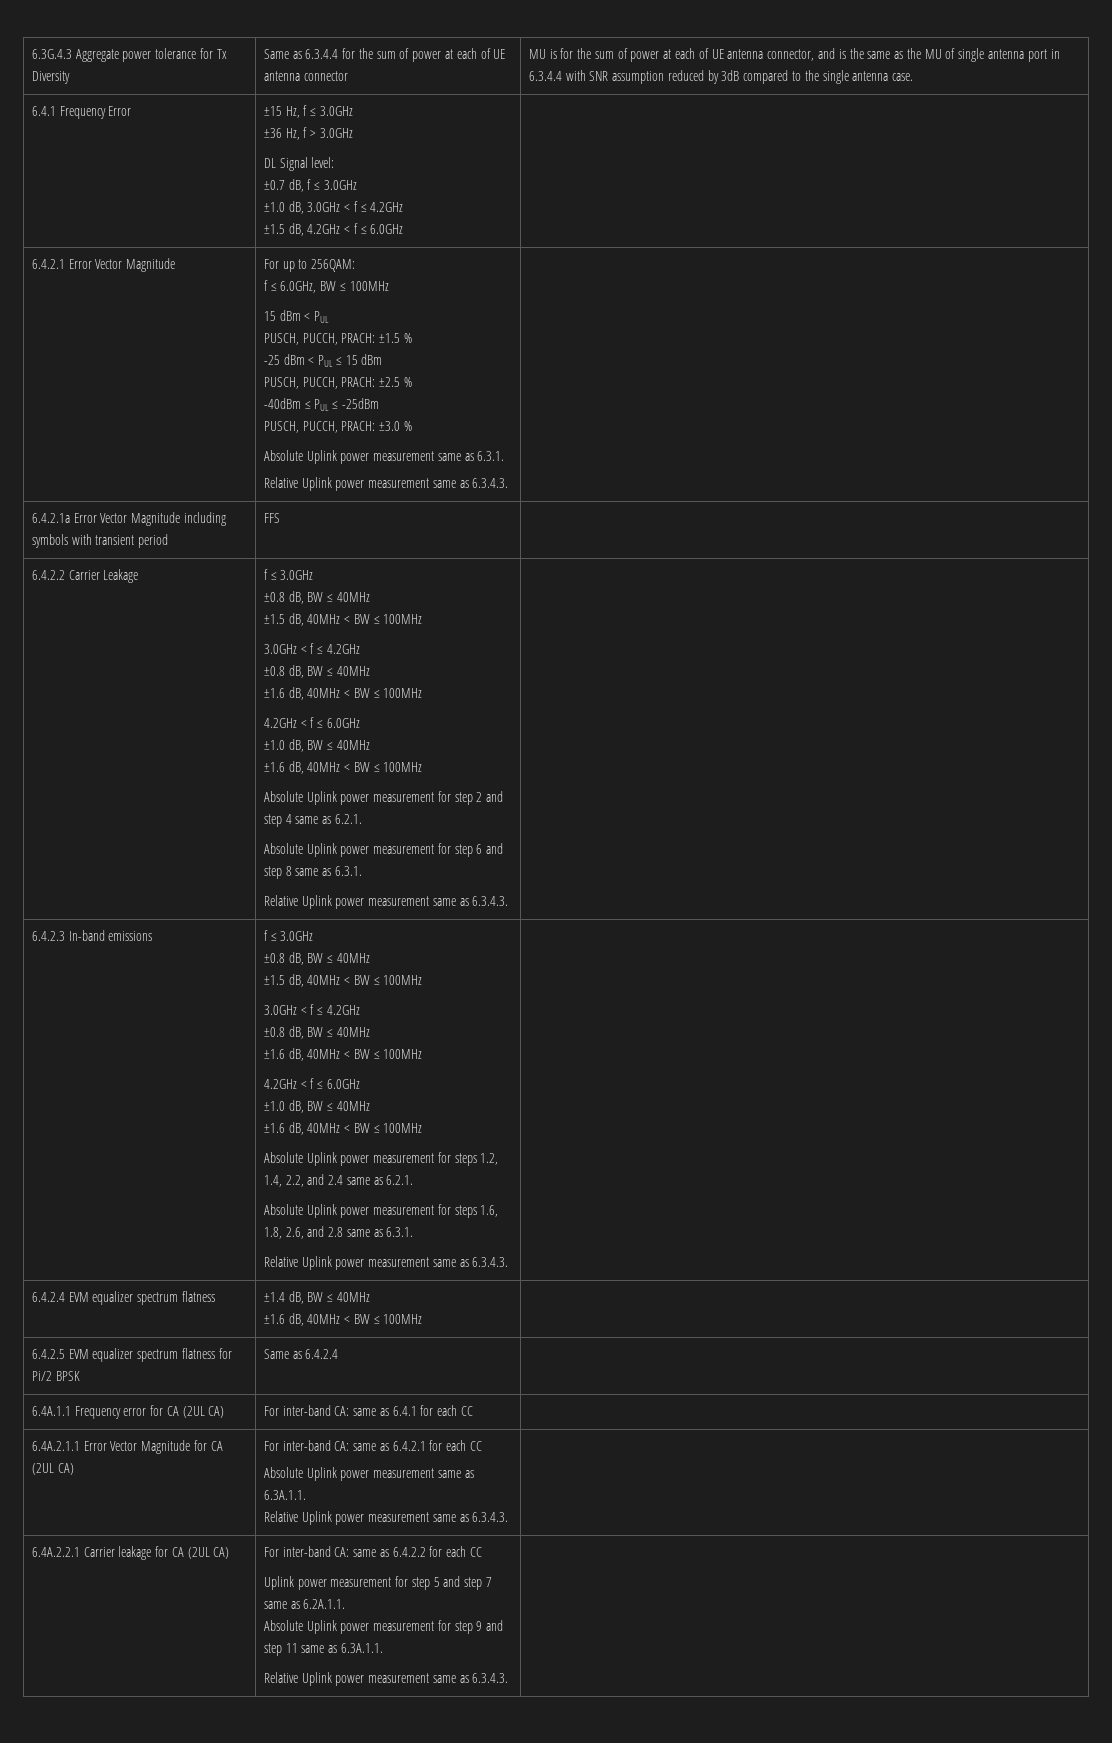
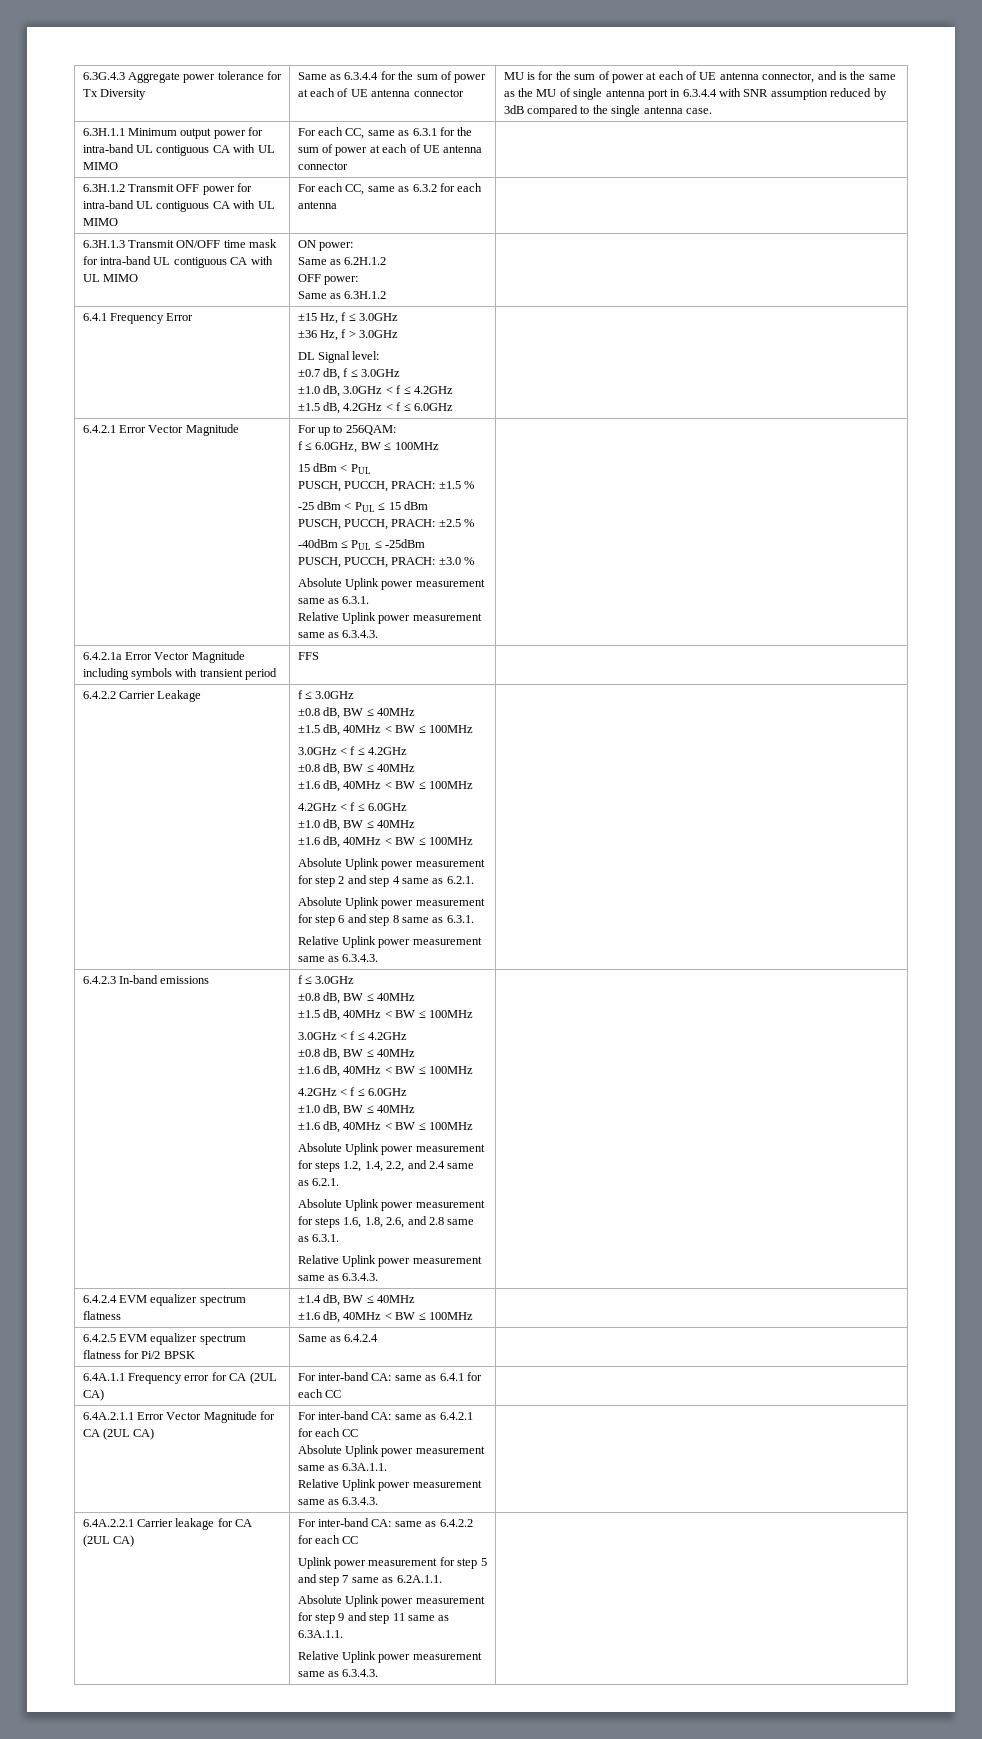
+ 6.3H.1.1 Minimum output power for intra-band UL contiguous CA with UL MIMO | For each CC, same as 6.3.1 for the sum of power at each of UE antenna connector |
+ 6.3H.1.2 Transmit OFF power for intra-band UL contiguous CA with UL MIMO | For each CC, same as 6.3.2 for each antenna |
+ 6.3H.1.3 Transmit ON/OFF time mask for intra-band UL contiguous CA with UL MIMO | ON power:
+ Same as 6.2H.1.2
+ OFF power:
+ Same as 6.3H.1.2 |

